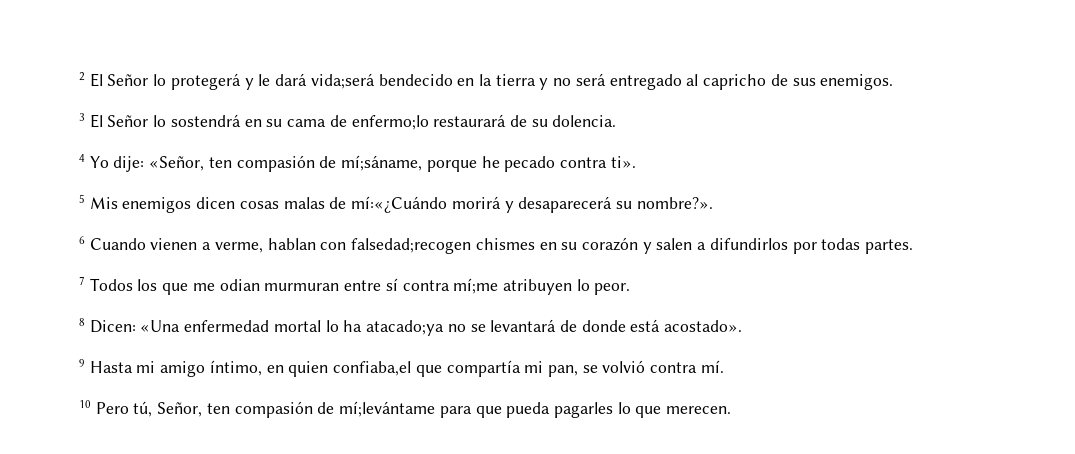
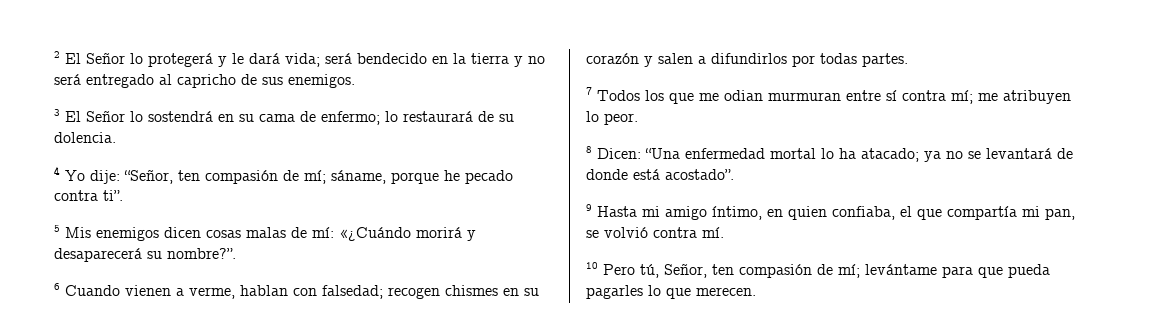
- 2 El Señor lo protegerá y le dará vida;será bendecido en la tierra y no será entregado al capricho de sus enemigos.
+ 2 El Señor lo protegerá y le dará vida; será bendecido en la tierra y no será entregado al capricho de sus enemigos.
- 3 El Señor lo sostendrá en su cama de enfermo;lo restaurará de su dolencia.
+ 3 El Señor lo sostendrá en su cama de enfermo; lo restaurará de su dolencia.
- 4 Yo dije: «Señor, ten compasión de mí;sáname, porque he pecado contra ti».
+ 4 Yo dije: “Señor, ten compasión de mí; sáname, porque he pecado contra ti”.
- 5 Mis enemigos dicen cosas malas de mí:«¿Cuándo morirá y desaparecerá su nombre?».
+ 5 Mis enemigos dicen cosas malas de mí: «¿Cuándo morirá y desaparecerá su nombre?”.
- 6 Cuando vienen a verme, hablan con falsedad;recogen chismes en su corazón y salen a difundirlos por todas partes.
+ 6 Cuando vienen a verme, hablan con falsedad; recogen chismes en su corazón y salen a difundirlos por todas partes.
- 7 Todos los que me odian murmuran entre sí contra mí;me atribuyen lo peor.
+ 7 Todos los que me odian murmuran entre sí contra mí; me atribuyen lo peor.
- 8 Dicen: «Una enfermedad mortal lo ha atacado;ya no se levantará de donde está acostado».
+ 8 Dicen: “Una enfermedad mortal lo ha atacado; ya no se levantará de donde está acostado”.
- 9 Hasta mi amigo íntimo, en quien confiaba,el que compartía mi pan, se volvió contra mí.
+ 9 Hasta mi amigo íntimo, en quien confiaba, el que compartía mi pan, se volvió contra mí.
- 10 Pero tú, Señor, ten compasión de mí;levántame para que pueda pagarles lo que merecen.
+ 10 Pero tú, Señor, ten compasión de mí; levántame para que pueda pagarles lo que merecen.

